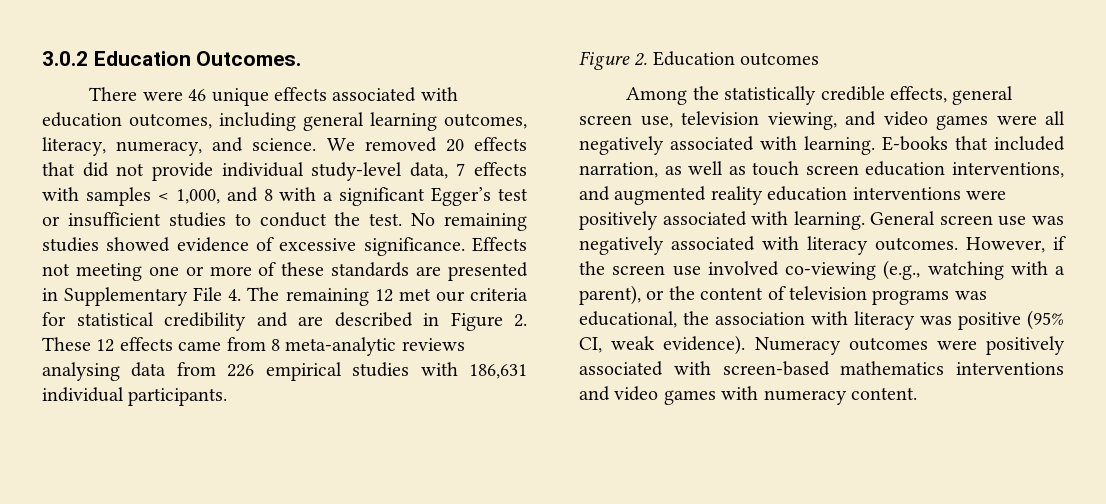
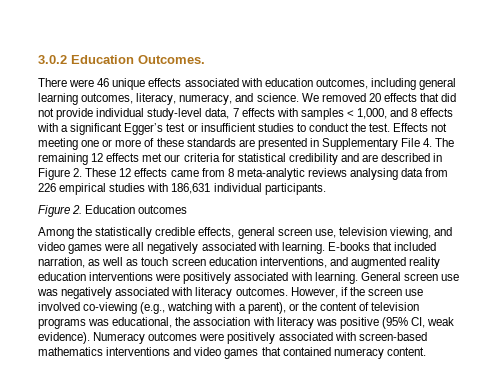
- We removed 20 effects that did not provide individual study-level data, 7 effects with samples < 1,000, and 8 with a significant Egger’s test or insufficient studies to conduct the test.
+ We removed 20 effects that did not provide individual study-level data, 7 effects with samples < 1,000, and 8 effects with a significant Egger’s test or insufficient studies to conduct the test.
- No remaining studies showed evidence of excessive significance.
- Effects not meeting one or more of these standards are presented in Supplementary File 4. The remaining 12 met our criteria for statistical credibility and are described in Figure 2. These 12 effects came from 8 meta-analytic reviews analysing data from 226 empirical studies with 186,631 individual participants.
+ Effects not meeting one or more of these standards are presented in Supplementary File 4. The remaining 12 effects met our criteria for statistical credibility and are described in Figure 2. These 12 effects came from 8 meta-analytic reviews analysing data from 226 empirical studies with 186,631 individual participants.
- Numeracy outcomes were positively associated with screen-based mathematics interventions and video games with numeracy content.
+ Numeracy outcomes were positively associated with screen-based mathematics interventions and video games that contained numeracy content.

